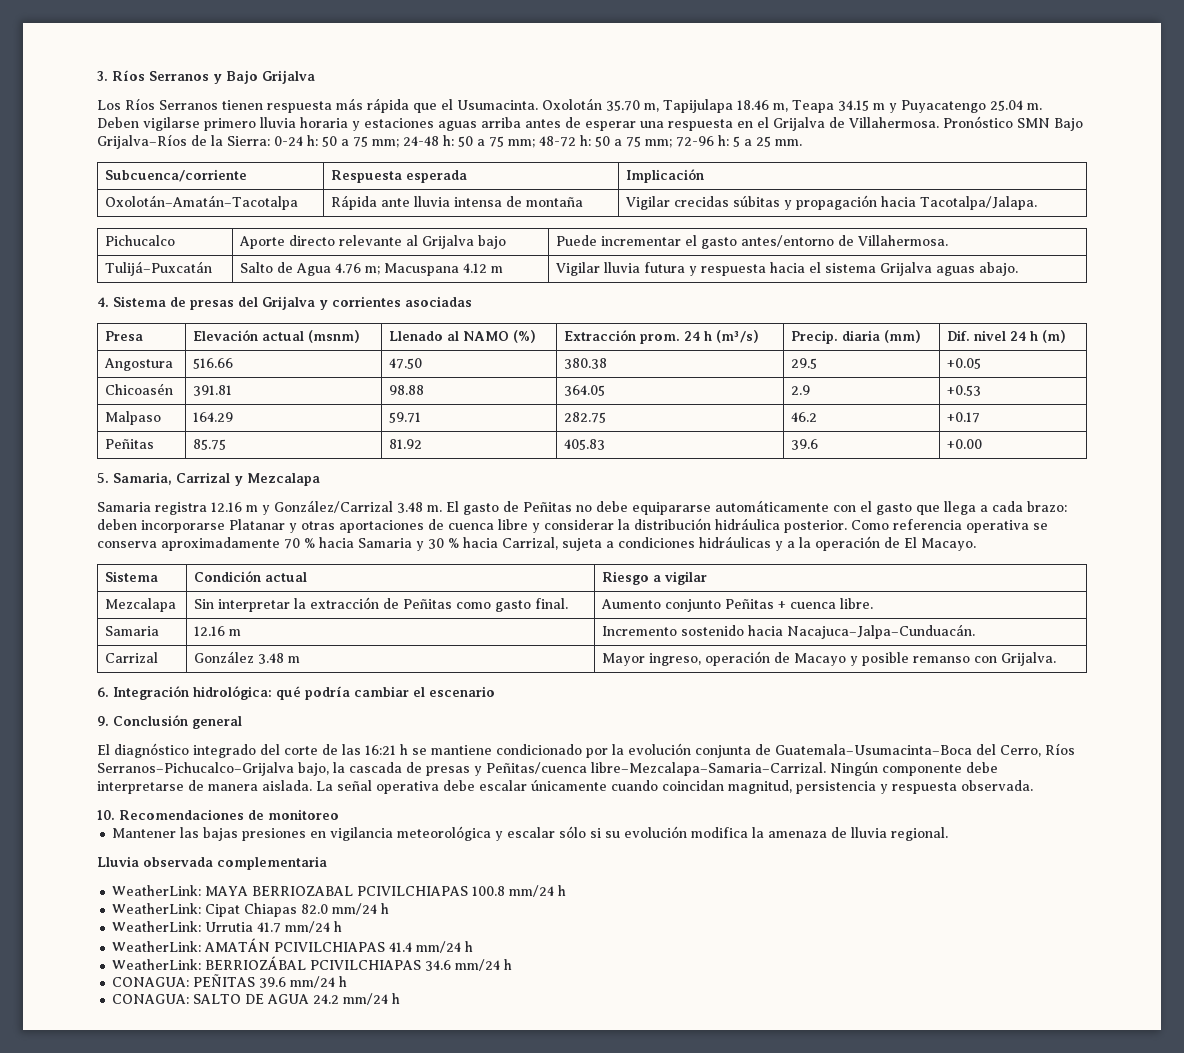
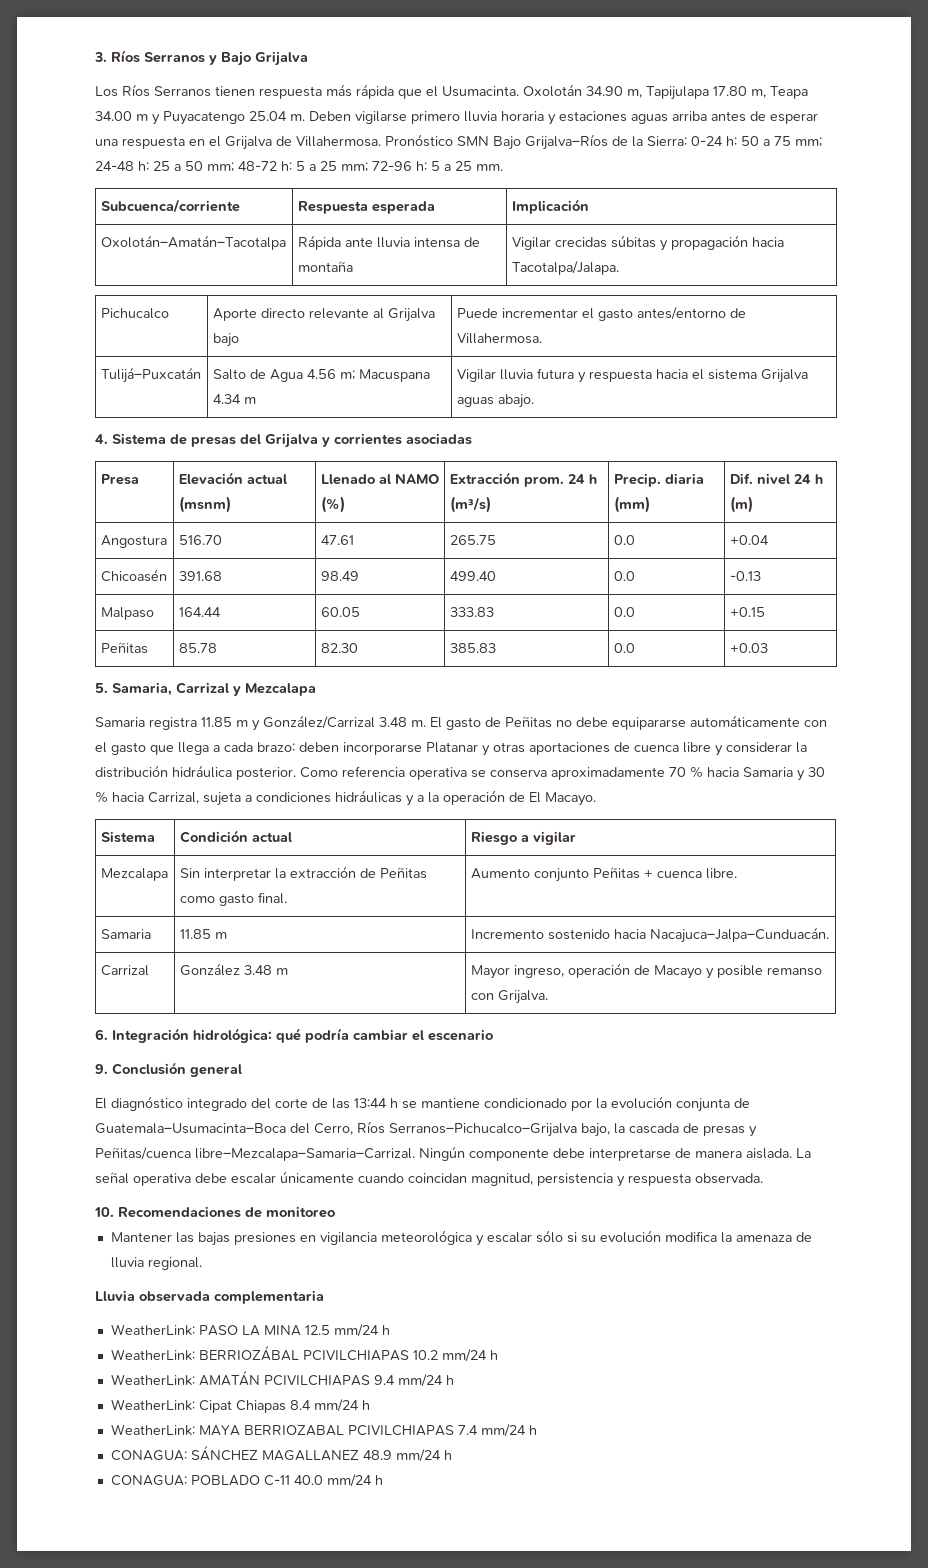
- Oxolotán 35.70 m, Tapijulapa 18.46 m, Teapa 34.15 m y Puyacatengo 25.04 m.
+ Oxolotán 34.90 m, Tapijulapa 17.80 m, Teapa 34.00 m y Puyacatengo 25.04 m.
- Pronóstico SMN Bajo Grijalva–Ríos de la Sierra: 0-24 h: 50 a 75 mm; 24-48 h: 50 a 75 mm; 48-72 h: 50 a 75 mm; 72-96 h: 5 a 25 mm.
+ Pronóstico SMN Bajo Grijalva–Ríos de la Sierra: 0-24 h: 50 a 75 mm; 24-48 h: 25 a 50 mm; 48-72 h: 5 a 25 mm; 72-96 h: 5 a 25 mm.
- Tulijá–Puxcatán | Salto de Agua 4.76 m; Macuspana 4.12 m | Vigilar lluvia futura y respuesta hacia el sistema Grijalva aguas abajo.
+ Tulijá–Puxcatán | Salto de Agua 4.56 m; Macuspana 4.34 m | Vigilar lluvia futura y respuesta hacia el sistema Grijalva aguas abajo.
- Angostura | 516.66 | 47.50 | 380.38 | 29.5 | +0.05
- Chicoasén | 391.81 | 98.88 | 364.05 | 2.9 | +0.53
- Malpaso | 164.29 | 59.71 | 282.75 | 46.2 | +0.17
- Peñitas | 85.75 | 81.92 | 405.83 | 39.6 | +0.00
+ Angostura | 516.70 | 47.61 | 265.75 | 0.0 | +0.04
+ Chicoasén | 391.68 | 98.49 | 499.40 | 0.0 | -0.13
+ Malpaso | 164.44 | 60.05 | 333.83 | 0.0 | +0.15
+ Peñitas | 85.78 | 82.30 | 385.83 | 0.0 | +0.03
- Samaria registra 12.16 m y González/Carrizal 3.48 m.
+ Samaria registra 11.85 m y González/Carrizal 3.48 m.
- Samaria | 12.16 m | Incremento sostenido hacia Nacajuca–Jalpa–Cunduacán.
+ Samaria | 11.85 m | Incremento sostenido hacia Nacajuca–Jalpa–Cunduacán.
- El diagnóstico integrado del corte de las 16:21 h se mantiene condicionado por la evolución conjunta de Guatemala–Usumacinta–Boca del Cerro, Ríos Serranos–Pichucalco–Grijalva bajo, la cascada de presas y Peñitas/cuenca libre–Mezcalapa–Samaria–Carrizal.
+ El diagnóstico integrado del corte de las 13:44 h se mantiene condicionado por la evolución conjunta de Guatemala–Usumacinta–Boca del Cerro, Ríos Serranos–Pichucalco–Grijalva bajo, la cascada de presas y Peñitas/cuenca libre–Mezcalapa–Samaria–Carrizal.
- WeatherLink: MAYA BERRIOZABAL PCIVILCHIAPAS 100.8 mm/24 h
+ WeatherLink: PASO LA MINA 12.5 mm/24 h
+ WeatherLink: BERRIOZÁBAL PCIVILCHIAPAS 10.2 mm/24 h
+ WeatherLink: AMATÁN PCIVILCHIAPAS 9.4 mm/24 h
- WeatherLink: Cipat Chiapas 82.0 mm/24 h
- WeatherLink: Urrutia 41.7 mm/24 h
- WeatherLink: AMATÁN PCIVILCHIAPAS 41.4 mm/24 h
- WeatherLink: BERRIOZÁBAL PCIVILCHIAPAS 34.6 mm/24 h
- CONAGUA: PEÑITAS 39.6 mm/24 h
- CONAGUA: SALTO DE AGUA 24.2 mm/24 h
+ WeatherLink: Cipat Chiapas 8.4 mm/24 h
+ WeatherLink: MAYA BERRIOZABAL PCIVILCHIAPAS 7.4 mm/24 h
+ CONAGUA: SÁNCHEZ MAGALLANEZ 48.9 mm/24 h
+ CONAGUA: POBLADO C-11 40.0 mm/24 h

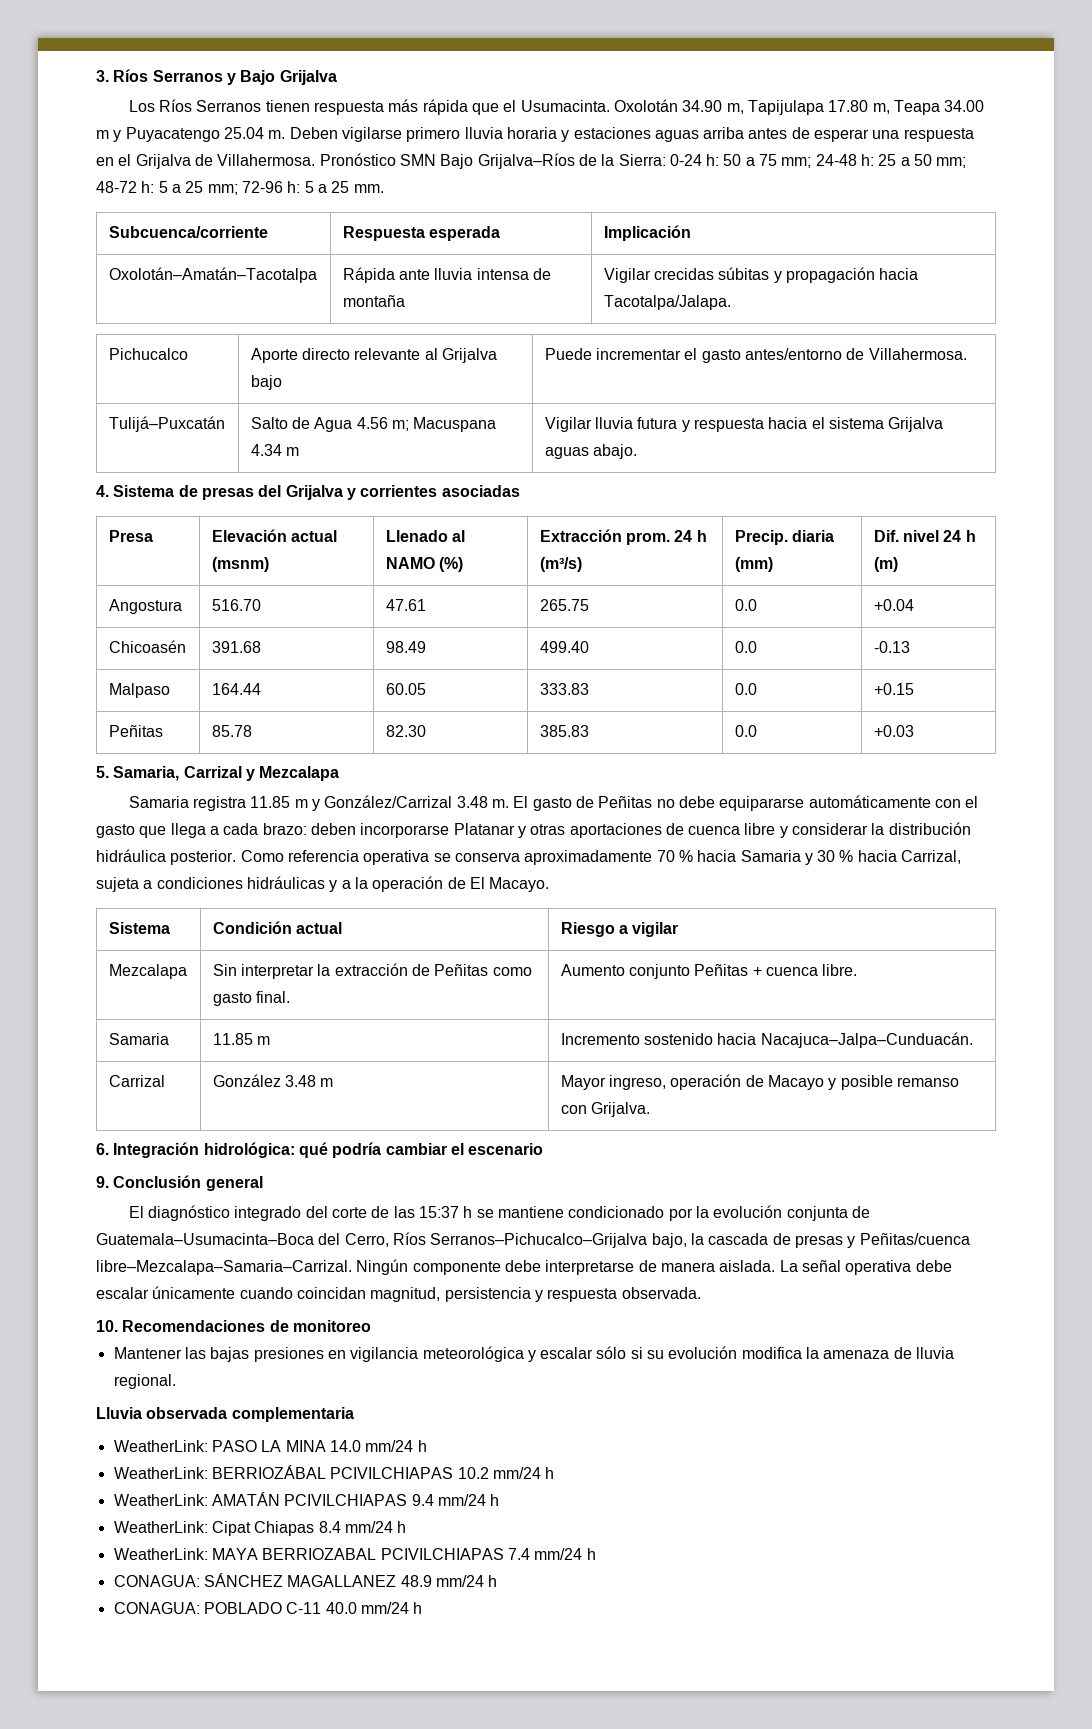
- El diagnóstico integrado del corte de las 13:44 h se mantiene condicionado por la evolución conjunta de Guatemala–Usumacinta–Boca del Cerro, Ríos Serranos–Pichucalco–Grijalva bajo, la cascada de presas y Peñitas/cuenca libre–Mezcalapa–Samaria–Carrizal.
+ El diagnóstico integrado del corte de las 15:37 h se mantiene condicionado por la evolución conjunta de Guatemala–Usumacinta–Boca del Cerro, Ríos Serranos–Pichucalco–Grijalva bajo, la cascada de presas y Peñitas/cuenca libre–Mezcalapa–Samaria–Carrizal.
- WeatherLink: PASO LA MINA 12.5 mm/24 h
+ WeatherLink: PASO LA MINA 14.0 mm/24 h

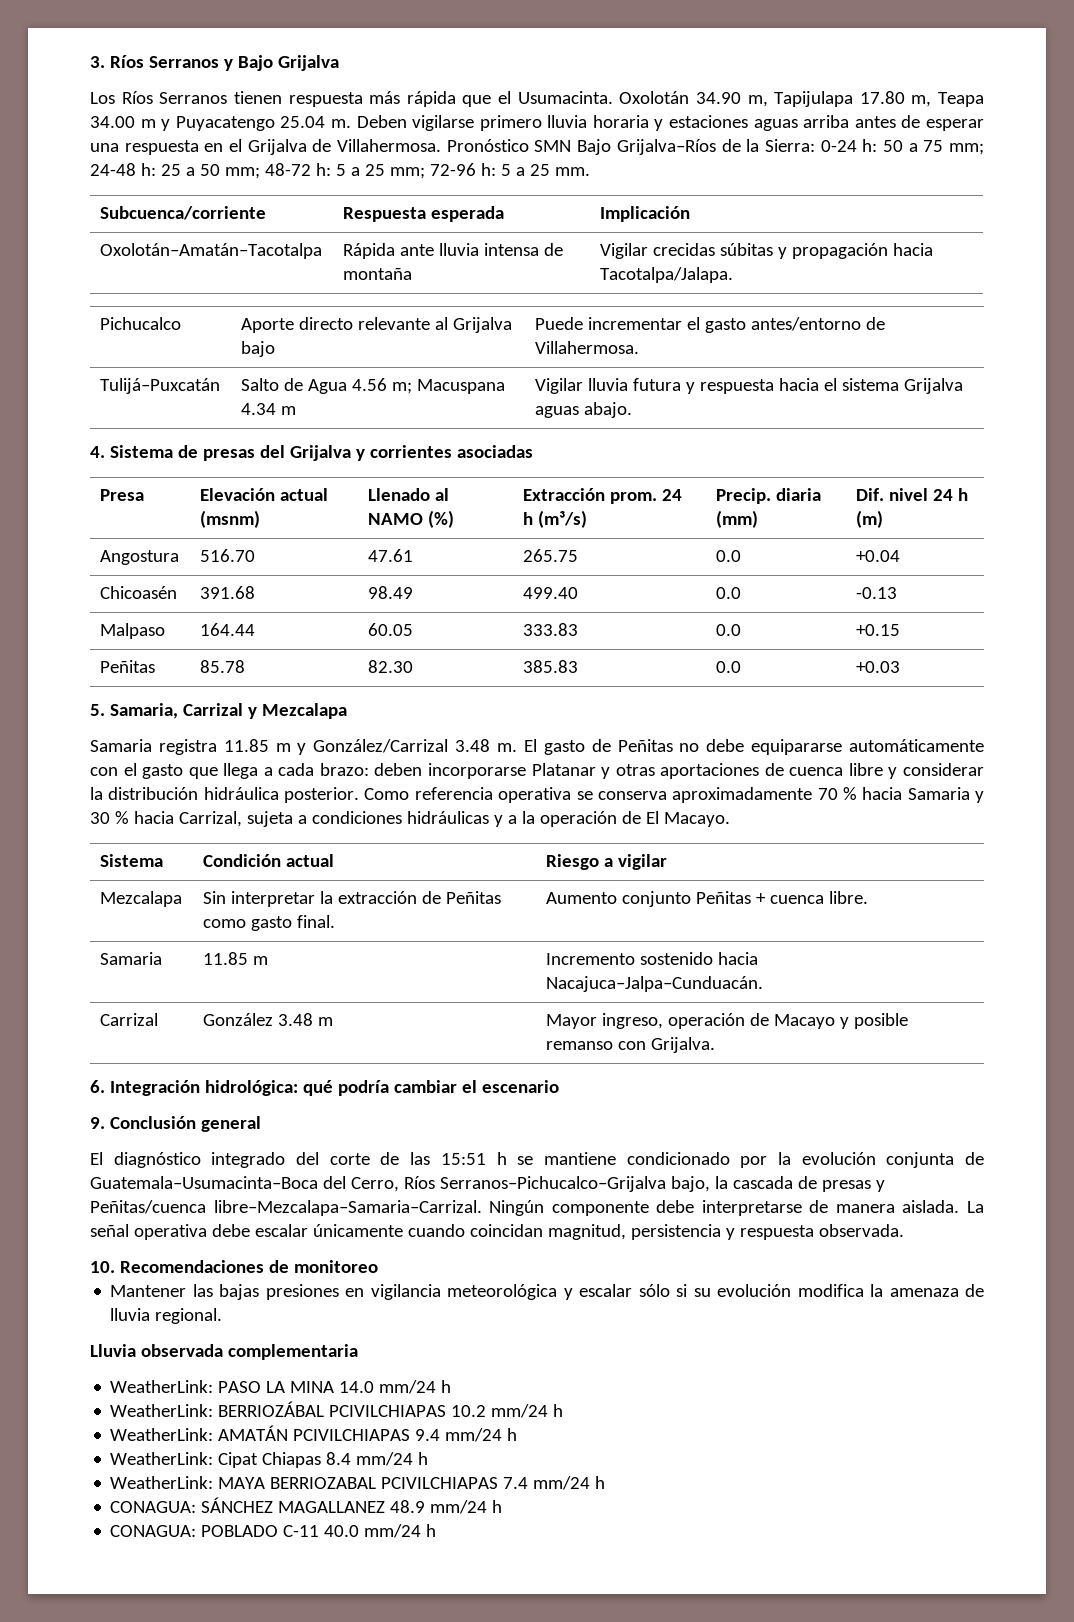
- El diagnóstico integrado del corte de las 15:37 h se mantiene condicionado por la evolución conjunta de Guatemala–Usumacinta–Boca del Cerro, Ríos Serranos–Pichucalco–Grijalva bajo, la cascada de presas y Peñitas/cuenca libre–Mezcalapa–Samaria–Carrizal.
+ El diagnóstico integrado del corte de las 15:51 h se mantiene condicionado por la evolución conjunta de Guatemala–Usumacinta–Boca del Cerro, Ríos Serranos–Pichucalco–Grijalva bajo, la cascada de presas y Peñitas/cuenca libre–Mezcalapa–Samaria–Carrizal.

